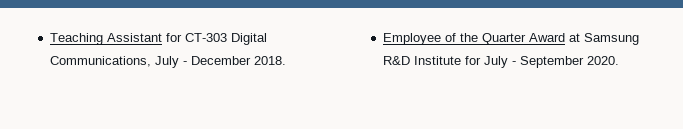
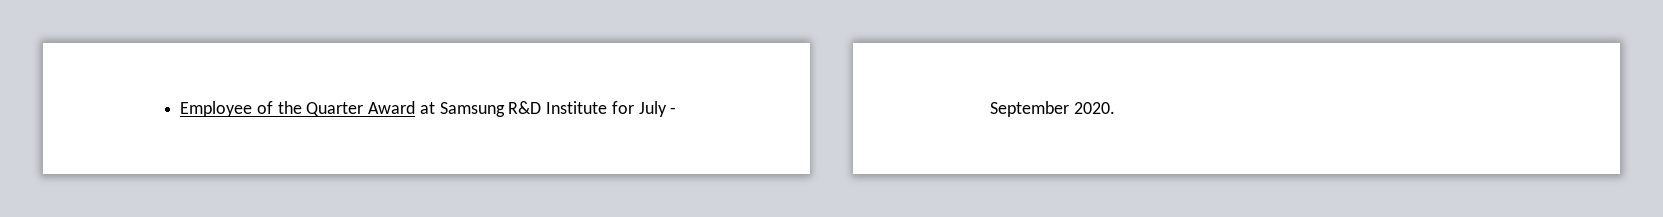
- Teaching Assistant for CT-303 Digital Communications, July - December 2018.

